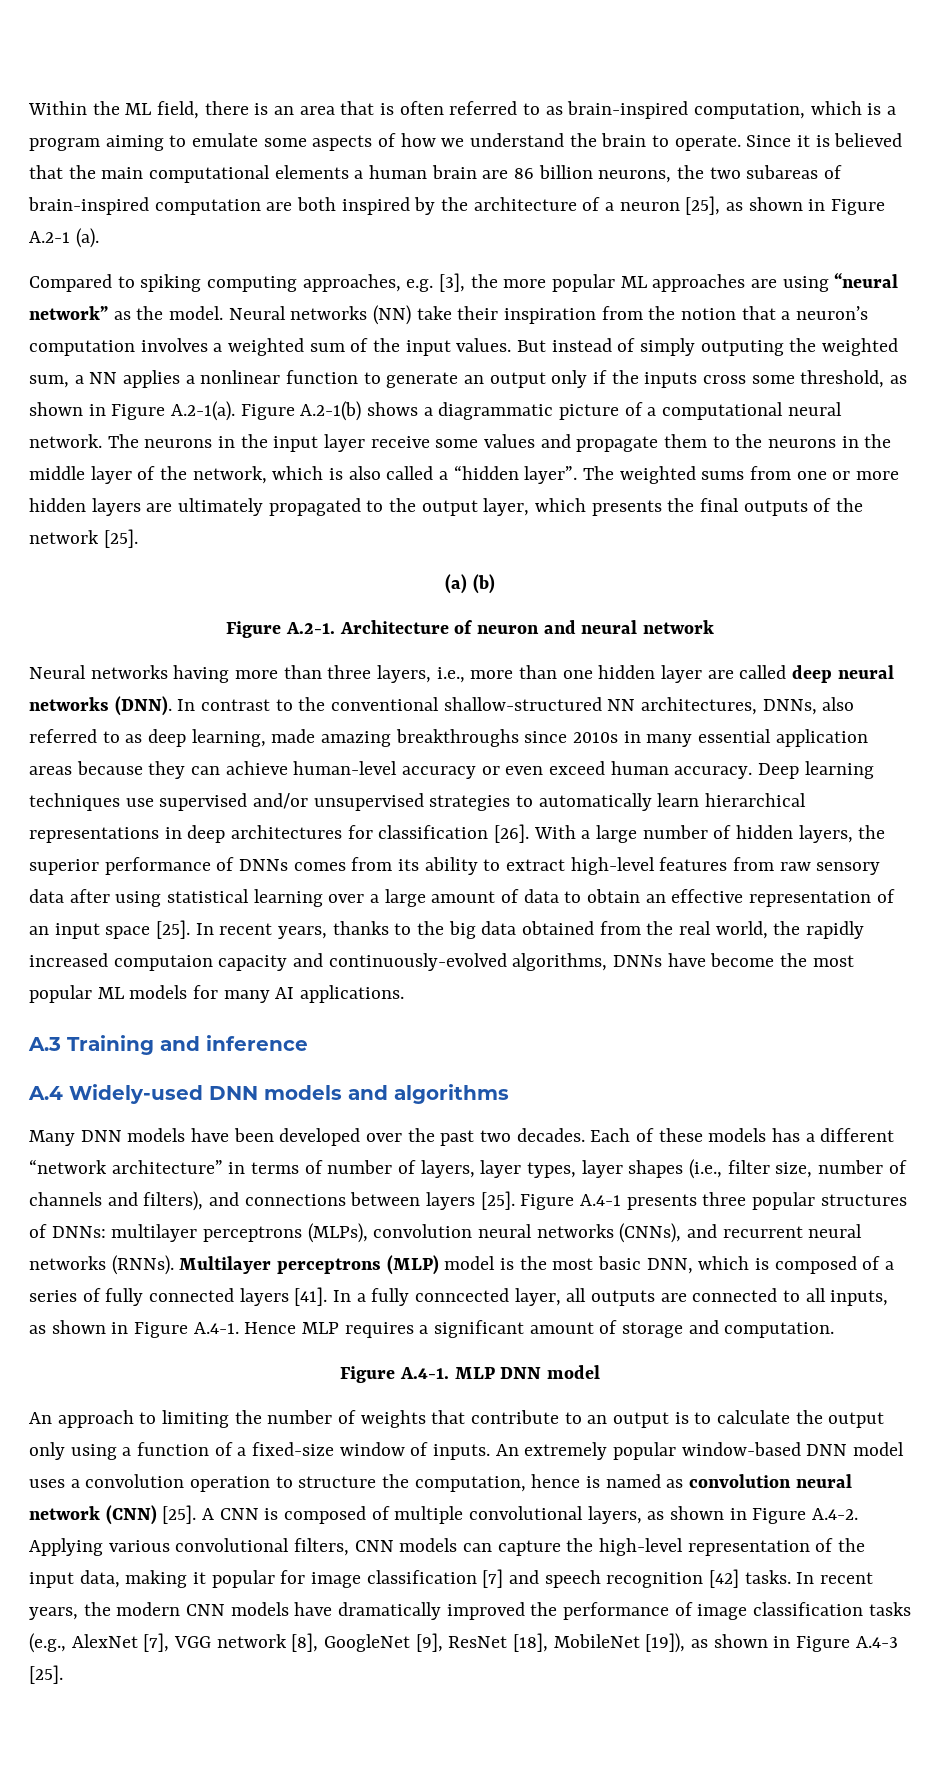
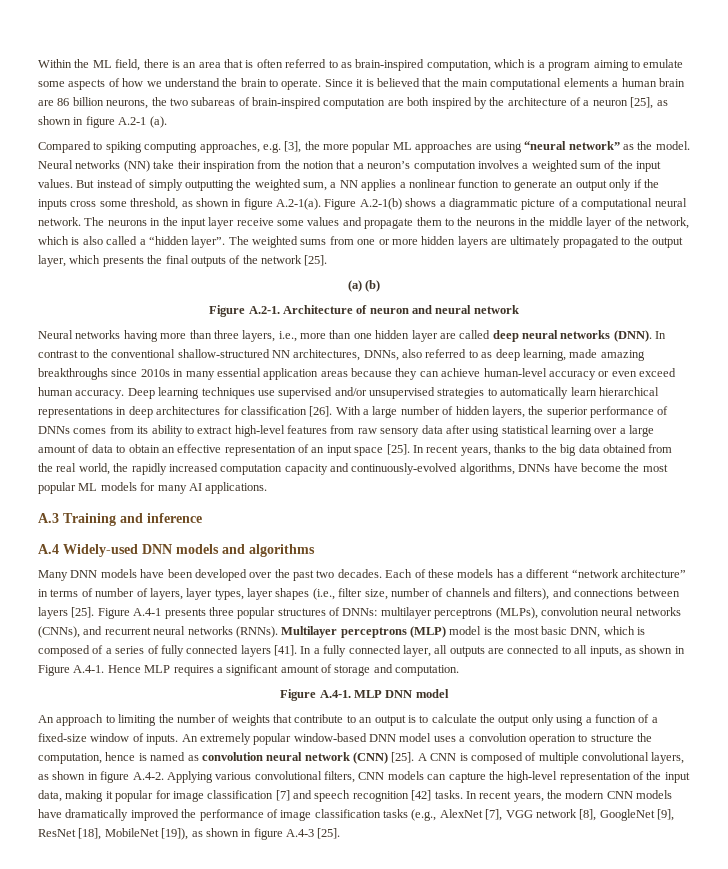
- Since it is believed that the main computational elements a human brain are 86 billion neurons, the two subareas of brain-inspired computation are both inspired by the architecture of a neuron [25], as shown in Figure A.2-1 (a).
+ Since it is believed that the main computational elements a human brain are 86 billion neurons, the two subareas of brain-inspired computation are both inspired by the architecture of a neuron [25], as shown in figure A.2-1 (a).
- But instead of simply outputing the weighted sum, a NN applies a nonlinear function to generate an output only if the inputs cross some threshold, as shown in Figure A.2-1(a). Figure A.2-1(b) shows a diagrammatic picture of a computational neural network.
+ But instead of simply outputting the weighted sum, a NN applies a nonlinear function to generate an output only if the inputs cross some threshold, as shown in figure A.2-1(a). Figure A.2-1(b) shows a diagrammatic picture of a computational neural network.
- In recent years, thanks to the big data obtained from the real world, the rapidly increased computaion capacity and continuously-evolved algorithms, DNNs have become the most popular ML models for many AI applications.
+ In recent years, thanks to the big data obtained from the real world, the rapidly increased computation capacity and continuously-evolved algorithms, DNNs have become the most popular ML models for many AI applications.
- In a fully conncected layer, all outputs are connected to all inputs, as shown in Figure A.4-1. Hence MLP requires a significant amount of storage and computation.
+ In a fully connected layer, all outputs are connected to all inputs, as shown in Figure A.4-1. Hence MLP requires a significant amount of storage and computation.
- A CNN is composed of multiple convolutional layers, as shown in Figure A.4-2. Applying various convolutional filters, CNN models can capture the high-level representation of the input data, making it popular for image classification [7] and speech recognition [42] tasks.
+ A CNN is composed of multiple convolutional layers, as shown in figure A.4-2. Applying various convolutional filters, CNN models can capture the high-level representation of the input data, making it popular for image classification [7] and speech recognition [42] tasks.
- In recent years, the modern CNN models have dramatically improved the performance of image classification tasks (e.g., AlexNet [7], VGG network [8], GoogleNet [9], ResNet [18], MobileNet [19]), as shown in Figure A.4-3 [25].
+ In recent years, the modern CNN models have dramatically improved the performance of image classification tasks (e.g., AlexNet [7], VGG network [8], GoogleNet [9], ResNet [18], MobileNet [19]), as shown in figure A.4-3 [25].

